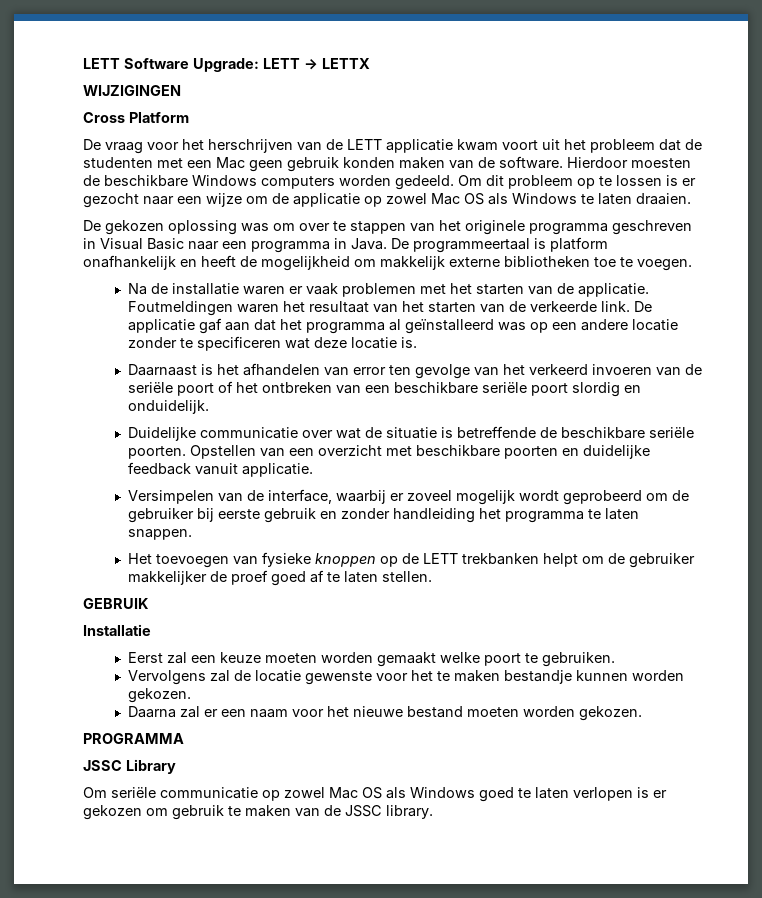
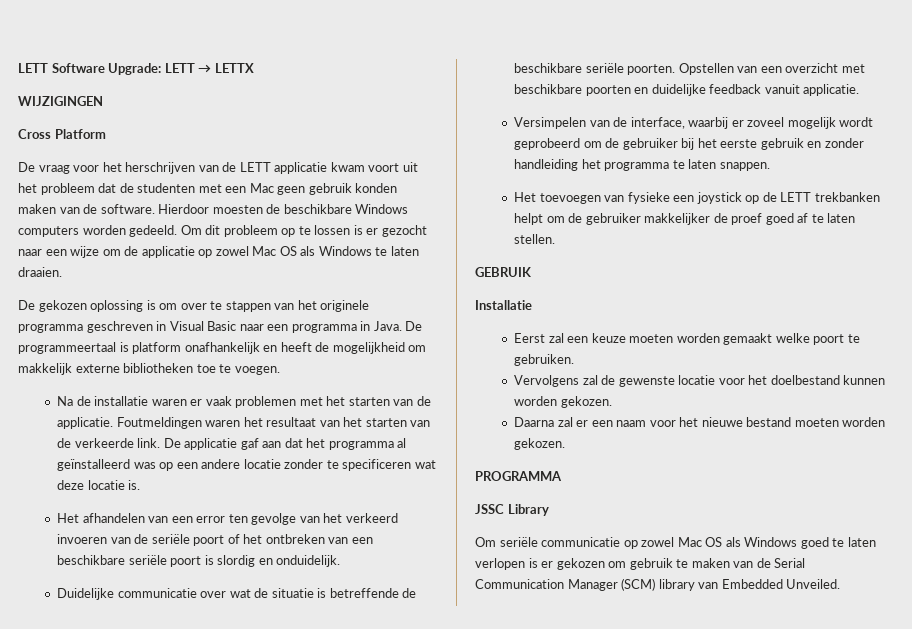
- De gekozen oplossing was om over te stappen van het originele programma geschreven in Visual Basic naar een programma in Java.
+ De gekozen oplossing is om over te stappen van het originele programma geschreven in Visual Basic naar een programma in Java.
- Daarnaast is het afhandelen van error ten gevolge van het verkeerd invoeren van de seriële poort of het ontbreken van een beschikbare seriële poort slordig en onduidelijk.
+ Het afhandelen van een error ten gevolge van het verkeerd invoeren van de seriële poort of het ontbreken van een beschikbare seriële poort is slordig en onduidelijk.
- Versimpelen van de interface, waarbij er zoveel mogelijk wordt geprobeerd om de gebruiker bij eerste gebruik en zonder handleiding het programma te laten snappen.
+ Versimpelen van de interface, waarbij er zoveel mogelijk wordt geprobeerd om de gebruiker bij het eerste gebruik en zonder handleiding het programma te laten snappen.
- Het toevoegen van fysieke knoppen op de LETT trekbanken helpt om de gebruiker makkelijker de proef goed af te laten stellen.
+ Het toevoegen van fysieke een joystick op de LETT trekbanken helpt om de gebruiker makkelijker de proef goed af te laten stellen.
- Vervolgens zal de locatie gewenste voor het te maken bestandje kunnen worden gekozen.
+ Vervolgens zal de gewenste locatie voor het doelbestand kunnen worden gekozen.
- Om seriële communicatie op zowel Mac OS als Windows goed te laten verlopen is er gekozen om gebruik te maken van de JSSC library.
+ Om seriële communicatie op zowel Mac OS als Windows goed te laten verlopen is er gekozen om gebruik te maken van de Serial Communication Manager (SCM) library van Embedded Unveiled.

